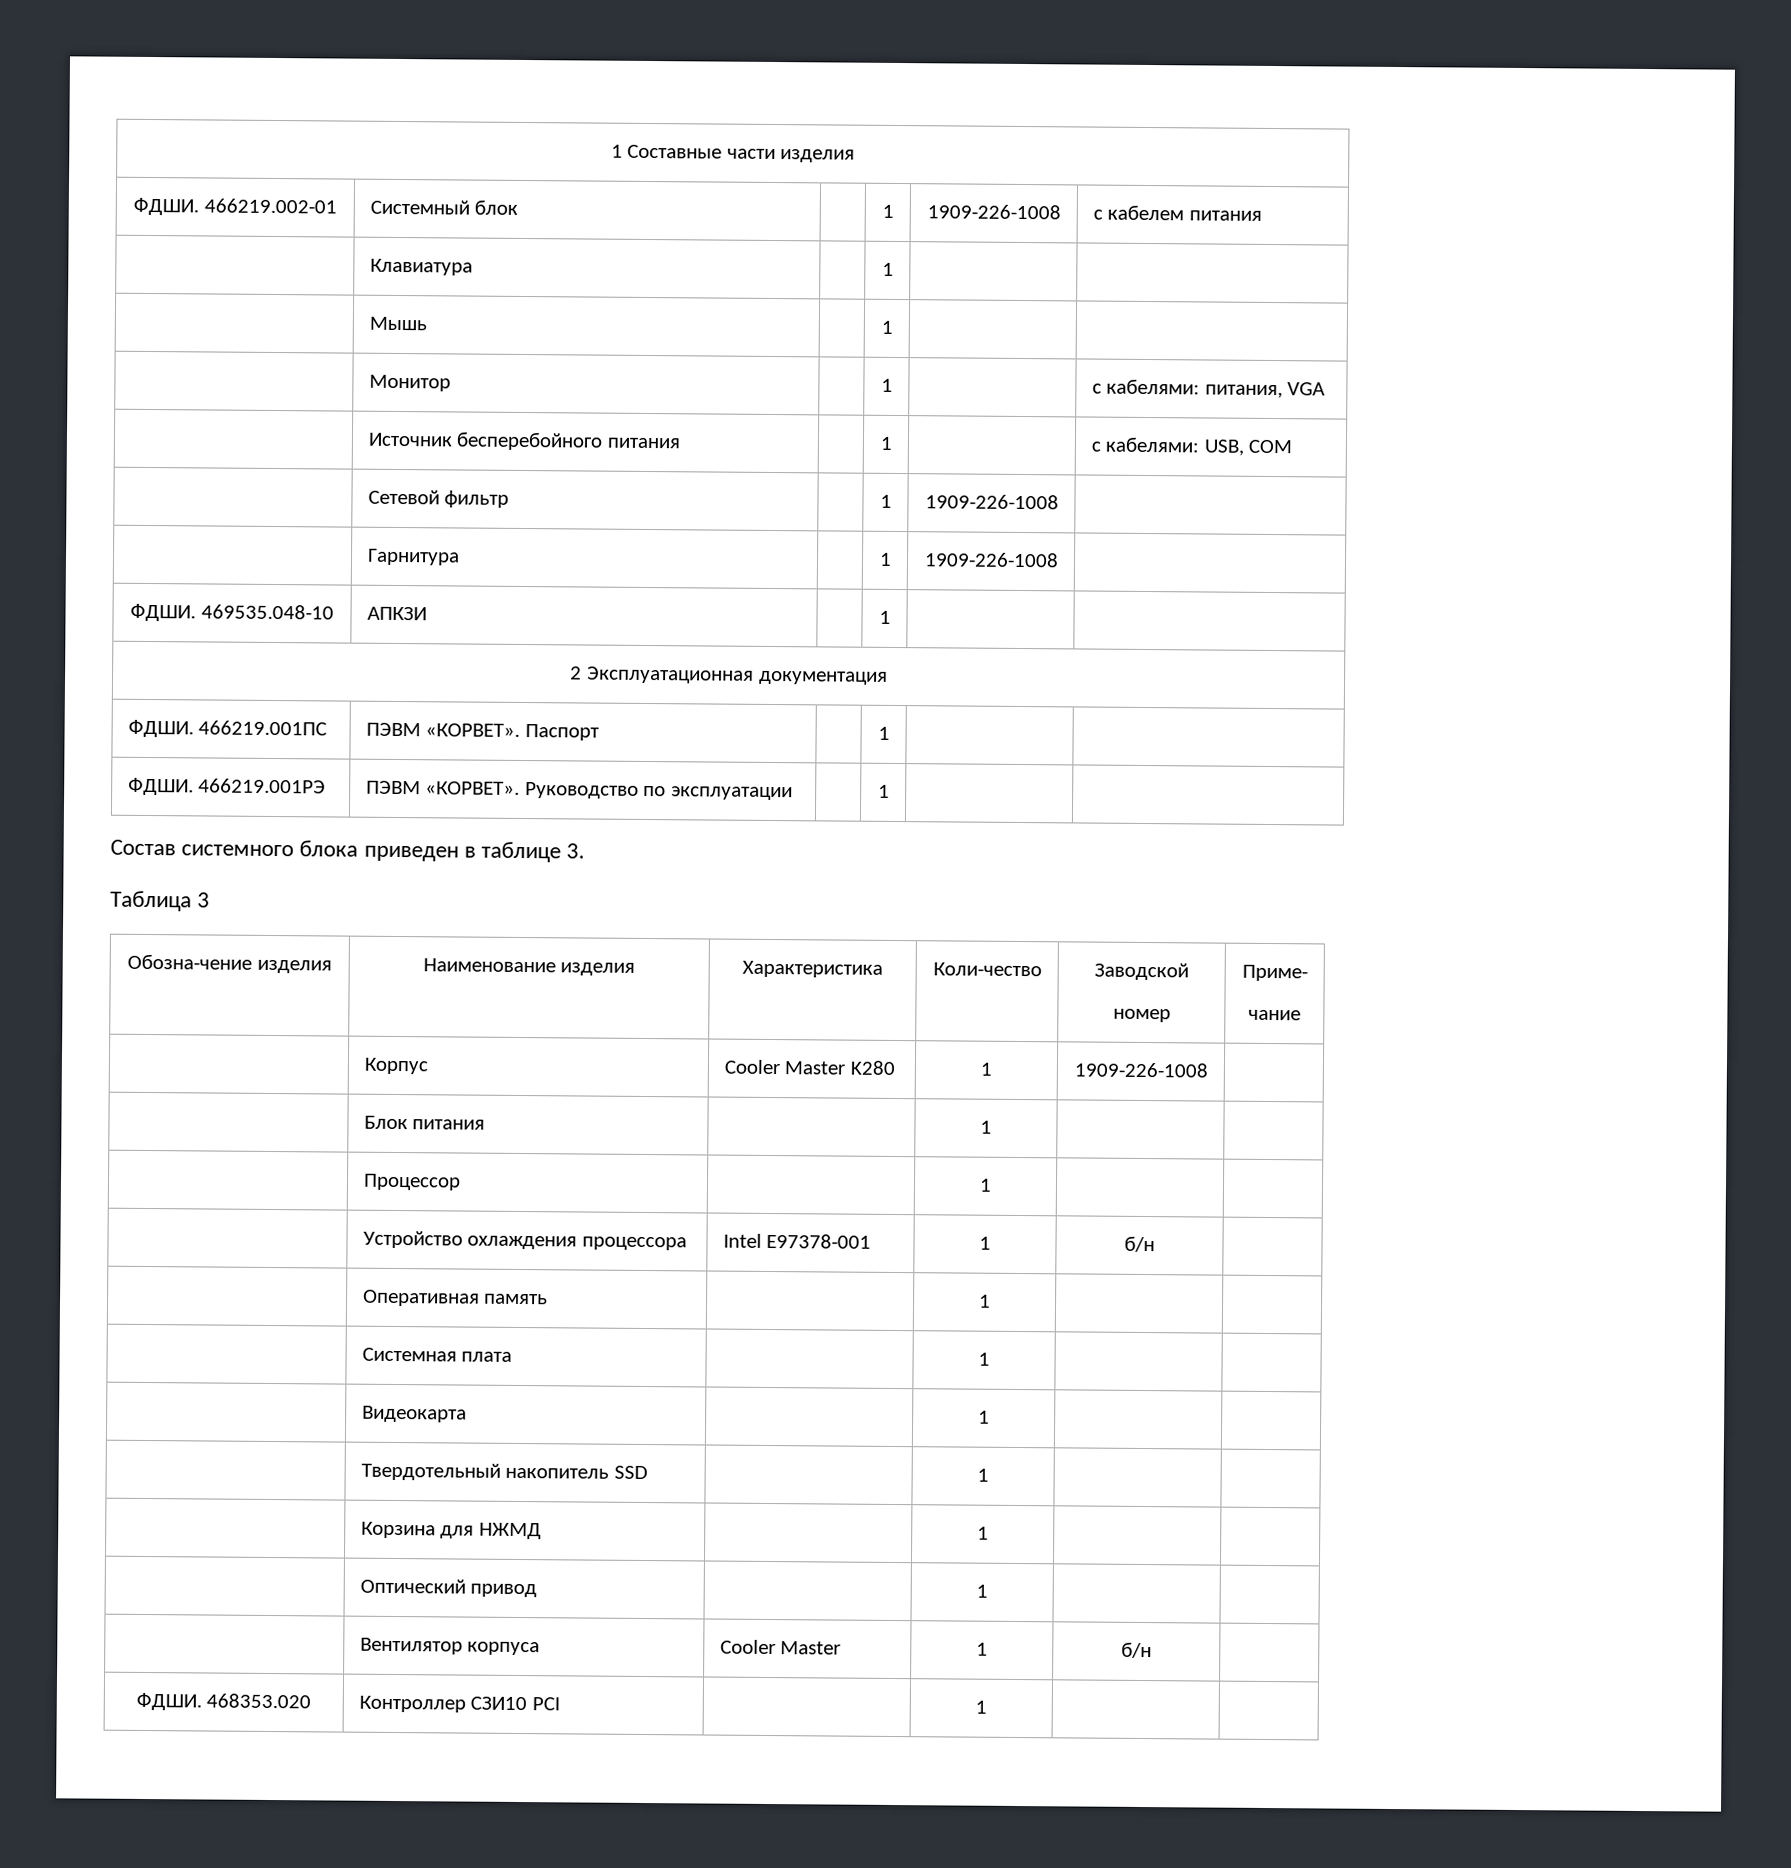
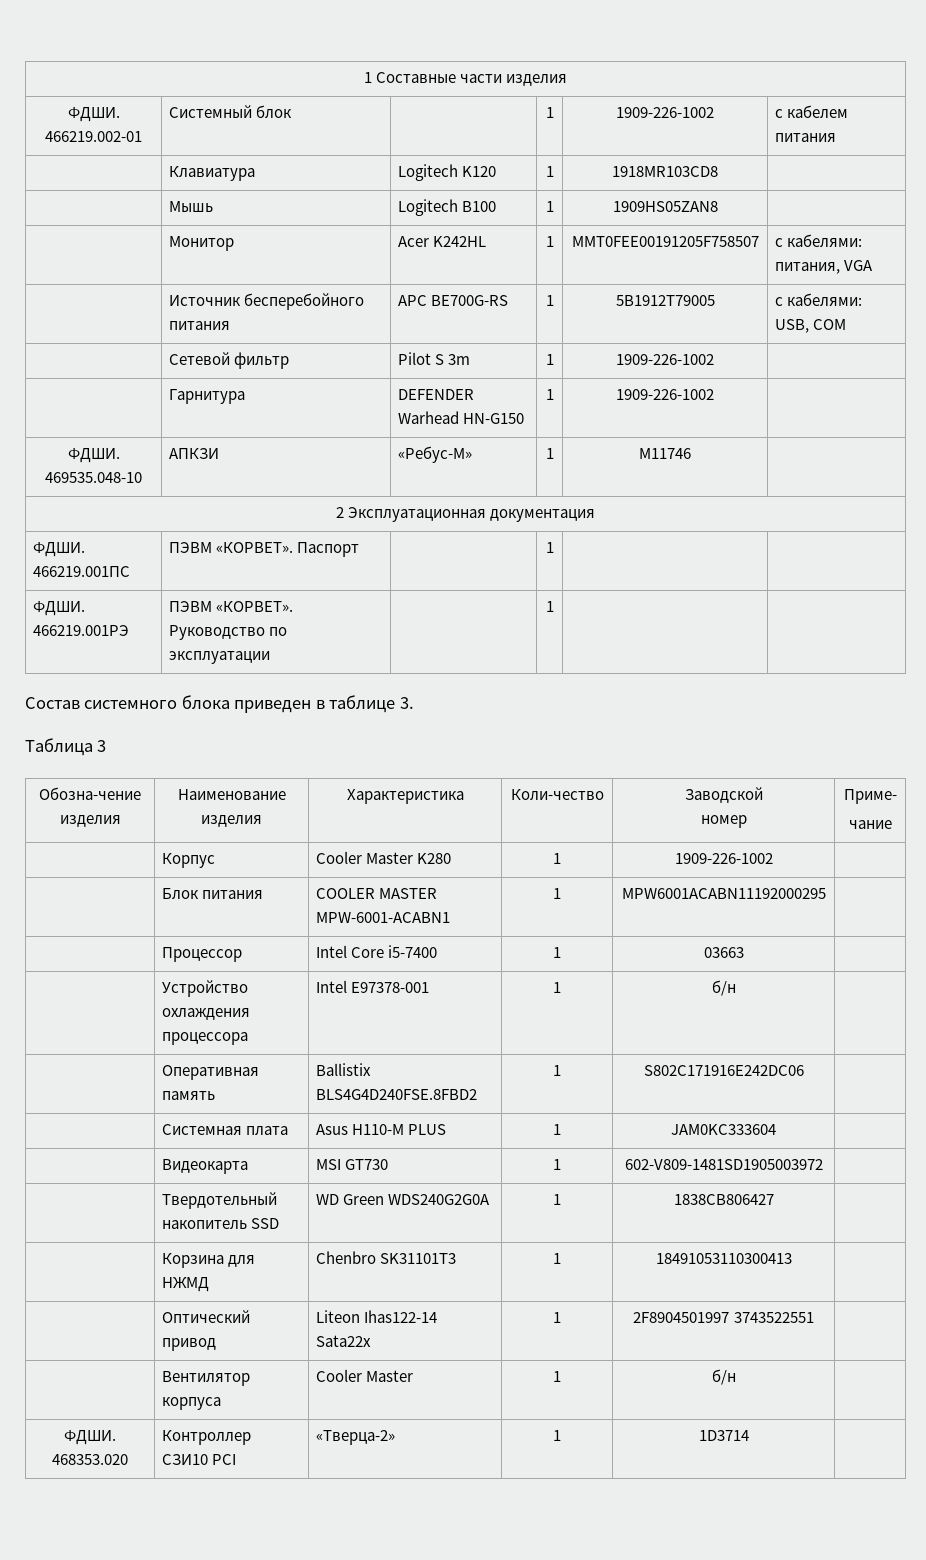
- ФДШИ. 466219.002-01 | Системный блок | | 1 | 1909-226-1008 | с кабелем питания
+ ФДШИ. 466219.002-01 | Системный блок | | 1 | 1909-226-1002 | с кабелем питания
- | Клавиатура | | 1 | |
+ | Клавиатура | Logitech K120 | 1 | 1918MR103CD8 |
- | Мышь | | 1 | |
+ | Мышь | Logitech B100 | 1 | 1909HS05ZAN8 |
- | Монитор | | 1 | | с кабелями: питания, VGA
+ | Монитор | Acer K242HL | 1 | MMT0FEE00191205F758507 | с кабелями: питания, VGA
- | Источник бесперебойного питания | | 1 | | с кабелями: USB, COM
+ | Источник бесперебойного питания | APC BE700G-RS | 1 | 5B1912T79005 | с кабелями: USB, COM
- | Сетевой фильтр | | 1 | 1909-226-1008 |
+ | Сетевой фильтр | Pilot S 3m | 1 | 1909-226-1002 |
- | Гарнитура | | 1 | 1909-226-1008 |
+ | Гарнитура | DEFENDER Warhead HN-G150 | 1 | 1909-226-1002 |
- ФДШИ. 469535.048-10 | АПКЗИ | | 1 | |
+ ФДШИ. 469535.048-10 | АПКЗИ | «Ребус-М» | 1 | М11746 |
- | Корпус | Cooler Master K280 | 1 | 1909-226-1008 |
+ | Корпус | Cooler Master K280 | 1 | 1909-226-1002 |
- | Блок питания | | 1 | |
+ | Блок питания | COOLER MASTER MPW-6001-ACABN1 | 1 | MPW6001ACABN11192000295 |
- | Процессор | | 1 | |
+ | Процессор | Intel Core i5-7400 | 1 | 03663 |
- | Оперативная память | | 1 | |
+ | Оперативная память | Ballistix BLS4G4D240FSE.8FBD2 | 1 | S802C171916E242DC06 |
- | Системная плата | | 1 | |
+ | Системная плата | Asus H110-M PLUS | 1 | JAM0KC333604 |
- | Видеокарта | | 1 | |
+ | Видеокарта | MSI GT730 | 1 | 602-V809-1481SD1905003972 |
- | Твердотельный накопитель SSD | | 1 | |
+ | Твердотельный накопитель SSD | WD Green WDS240G2G0A | 1 | 1838CB806427 |
- | Корзина для НЖМД | | 1 | |
+ | Корзина для НЖМД | Chenbro SK31101T3 | 1 | 18491053110300413 |
- | Оптический привод | | 1 | |
+ | Оптический привод | Liteon Ihas122-14 Sata22x | 1 | 2F8904501997 3743522551 |
- ФДШИ. 468353.020 | Контроллер СЗИ10 PCI | | 1 | |
+ ФДШИ. 468353.020 | Контроллер СЗИ10 PCI | «Тверца-2» | 1 | 1D3714 |

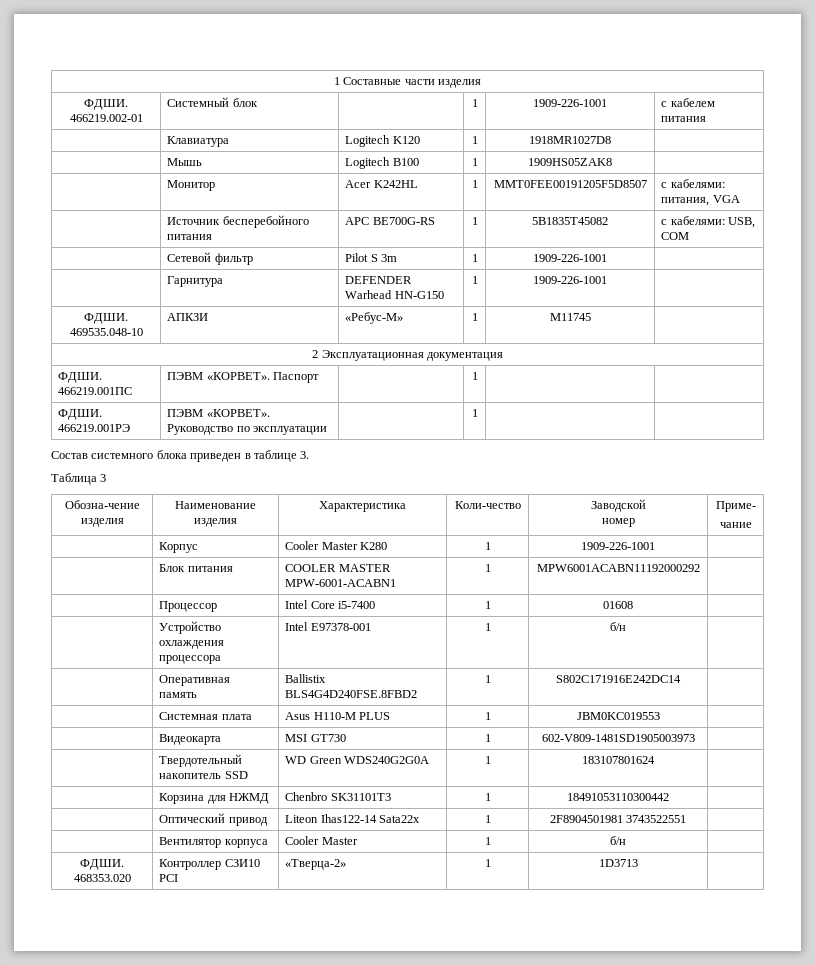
- ФДШИ. 466219.002-01 | Системный блок | | 1 | 1909-226-1002 | с кабелем питания
+ ФДШИ. 466219.002-01 | Системный блок | | 1 | 1909-226-1001 | с кабелем питания
- | Клавиатура | Logitech K120 | 1 | 1918MR103CD8 |
+ | Клавиатура | Logitech K120 | 1 | 1918MR1027D8 |
- | Мышь | Logitech B100 | 1 | 1909HS05ZAN8 |
+ | Мышь | Logitech B100 | 1 | 1909HS05ZAK8 |
- | Монитор | Acer K242HL | 1 | MMT0FEE00191205F758507 | с кабелями: питания, VGA
+ | Монитор | Acer K242HL | 1 | MMT0FEE00191205F5D8507 | с кабелями: питания, VGA
- | Источник бесперебойного питания | APC BE700G-RS | 1 | 5B1912T79005 | с кабелями: USB, COM
+ | Источник бесперебойного питания | APC BE700G-RS | 1 | 5B1835T45082 | с кабелями: USB, COM
- | Сетевой фильтр | Pilot S 3m | 1 | 1909-226-1002 |
+ | Сетевой фильтр | Pilot S 3m | 1 | 1909-226-1001 |
- | Гарнитура | DEFENDER Warhead HN-G150 | 1 | 1909-226-1002 |
+ | Гарнитура | DEFENDER Warhead HN-G150 | 1 | 1909-226-1001 |
- ФДШИ. 469535.048-10 | АПКЗИ | «Ребус-М» | 1 | М11746 |
+ ФДШИ. 469535.048-10 | АПКЗИ | «Ребус-М» | 1 | М11745 |
- | Корпус | Cooler Master K280 | 1 | 1909-226-1002 |
+ | Корпус | Cooler Master K280 | 1 | 1909-226-1001 |
- | Блок питания | COOLER MASTER MPW-6001-ACABN1 | 1 | MPW6001ACABN11192000295 |
+ | Блок питания | COOLER MASTER MPW-6001-ACABN1 | 1 | MPW6001ACABN11192000292 |
- | Процессор | Intel Core i5-7400 | 1 | 03663 |
+ | Процессор | Intel Core i5-7400 | 1 | 01608 |
- | Оперативная память | Ballistix BLS4G4D240FSE.8FBD2 | 1 | S802C171916E242DC06 |
+ | Оперативная память | Ballistix BLS4G4D240FSE.8FBD2 | 1 | S802C171916E242DC14 |
- | Системная плата | Asus H110-M PLUS | 1 | JAM0KC333604 |
+ | Системная плата | Asus H110-M PLUS | 1 | JBM0KC019553 |
- | Видеокарта | MSI GT730 | 1 | 602-V809-1481SD1905003972 |
+ | Видеокарта | MSI GT730 | 1 | 602-V809-1481SD1905003973 |
- | Твердотельный накопитель SSD | WD Green WDS240G2G0A | 1 | 1838CB806427 |
+ | Твердотельный накопитель SSD | WD Green WDS240G2G0A | 1 | 183107801624 |
- | Корзина для НЖМД | Chenbro SK31101T3 | 1 | 18491053110300413 |
+ | Корзина для НЖМД | Chenbro SK31101T3 | 1 | 18491053110300442 |
- | Оптический привод | Liteon Ihas122-14 Sata22x | 1 | 2F8904501997 3743522551 |
+ | Оптический привод | Liteon Ihas122-14 Sata22x | 1 | 2F8904501981 3743522551 |
- ФДШИ. 468353.020 | Контроллер СЗИ10 PCI | «Тверца-2» | 1 | 1D3714 |
+ ФДШИ. 468353.020 | Контроллер СЗИ10 PCI | «Тверца-2» | 1 | 1D3713 |

